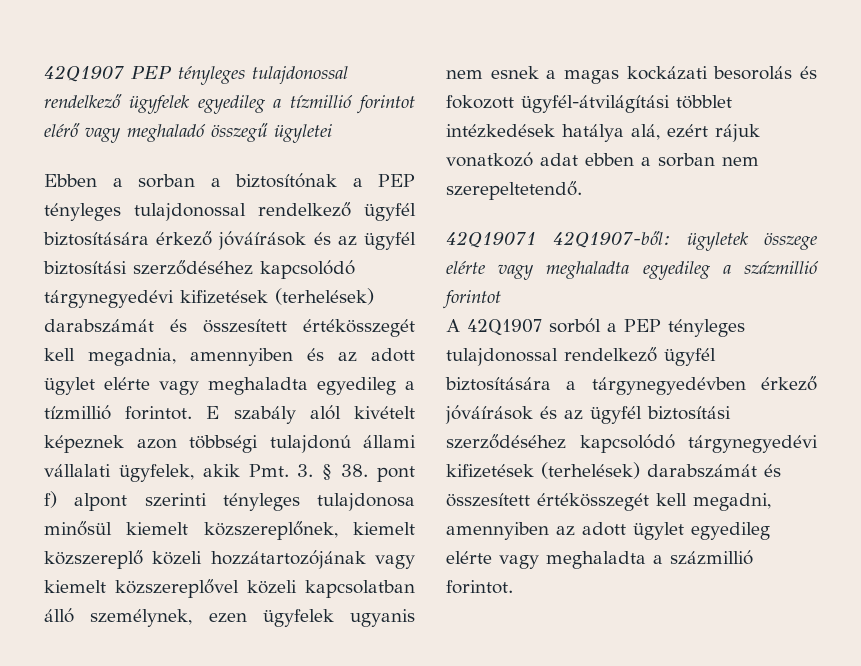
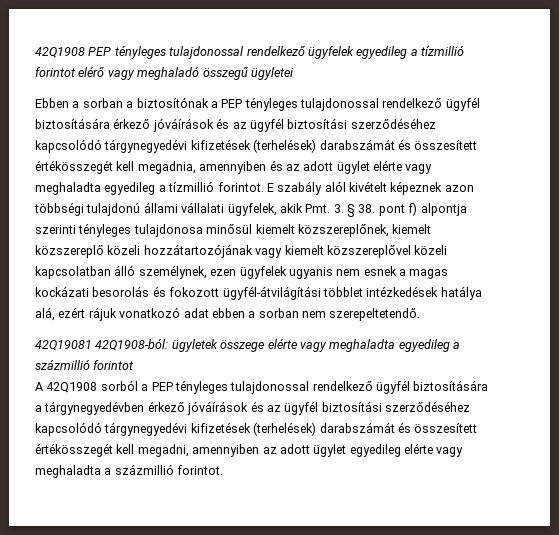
- 42Q1907 PEP tényleges tulajdonossal rendelkező ügyfelek egyedileg a tízmillió forintot elérő vagy meghaladó összegű ügyletei
+ 42Q1908 PEP tényleges tulajdonossal rendelkező ügyfelek egyedileg a tízmillió forintot elérő vagy meghaladó összegű ügyletei
- E szabály alól kivételt képeznek azon többségi tulajdonú állami vállalati ügyfelek, akik Pmt. 3. § 38. pont f) alpont szerinti tényleges tulajdonosa minősül kiemelt közszereplőnek, kiemelt közszereplő közeli hozzátartozójának vagy kiemelt közszereplővel közeli kapcsolatban álló személynek, ezen ügyfelek ugyanis nem esnek a magas kockázati besorolás és fokozott ügyfél-átvilágítási többlet intézkedések hatálya alá, ezért rájuk vonatkozó adat ebben a sorban nem szerepeltetendő.
+ E szabály alól kivételt képeznek azon többségi tulajdonú állami vállalati ügyfelek, akik Pmt. 3. § 38. pont f) alpontja szerinti tényleges tulajdonosa minősül kiemelt közszereplőnek, kiemelt közszereplő közeli hozzátartozójának vagy kiemelt közszereplővel közeli kapcsolatban álló személynek, ezen ügyfelek ugyanis nem esnek a magas kockázati besorolás és fokozott ügyfél-átvilágítási többlet intézkedések hatálya alá, ezért rájuk vonatkozó adat ebben a sorban nem szerepeltetendő.
- 42Q19071 42Q1907-ből: ügyletek összege elérte vagy meghaladta egyedileg a százmillió forintot
+ 42Q19081 42Q1908-ból: ügyletek összege elérte vagy meghaladta egyedileg a százmillió forintot
- A 42Q1907 sorból a PEP tényleges tulajdonossal rendelkező ügyfél biztosítására a tárgynegyedévben érkező jóváírások és az ügyfél biztosítási szerződéséhez kapcsolódó tárgynegyedévi kifizetések (terhelések) darabszámát és összesített értékösszegét kell megadni, amennyiben az adott ügylet egyedileg elérte vagy meghaladta a százmillió forintot.
+ A 42Q1908 sorból a PEP tényleges tulajdonossal rendelkező ügyfél biztosítására a tárgynegyedévben érkező jóváírások és az ügyfél biztosítási szerződéséhez kapcsolódó tárgynegyedévi kifizetések (terhelések) darabszámát és összesített értékösszegét kell megadni, amennyiben az adott ügylet egyedileg elérte vagy meghaladta a százmillió forintot.

